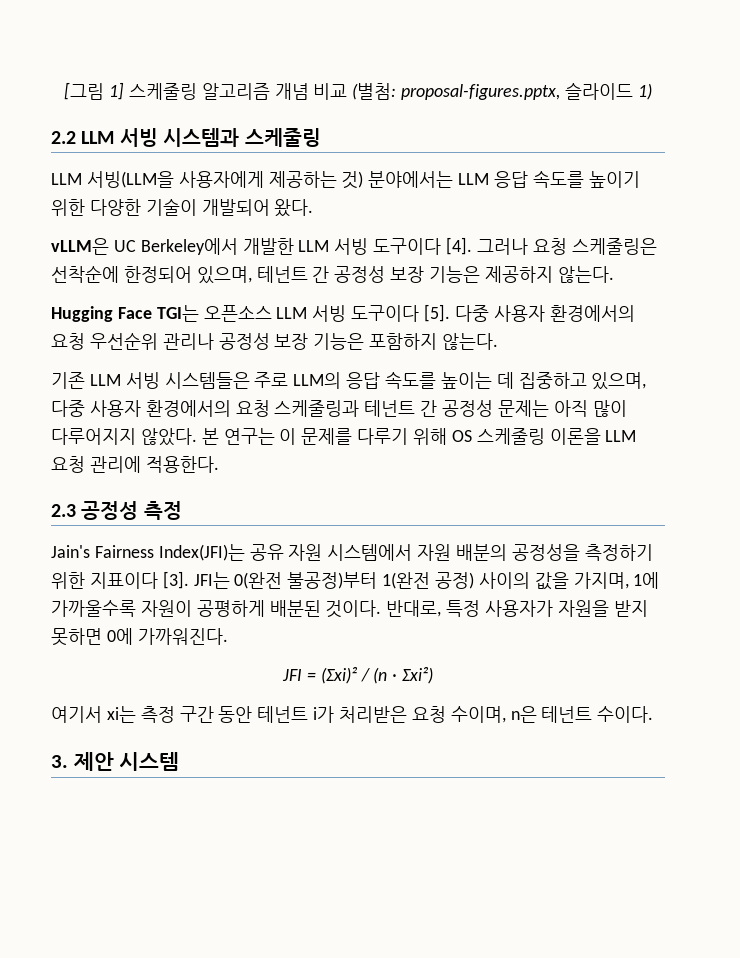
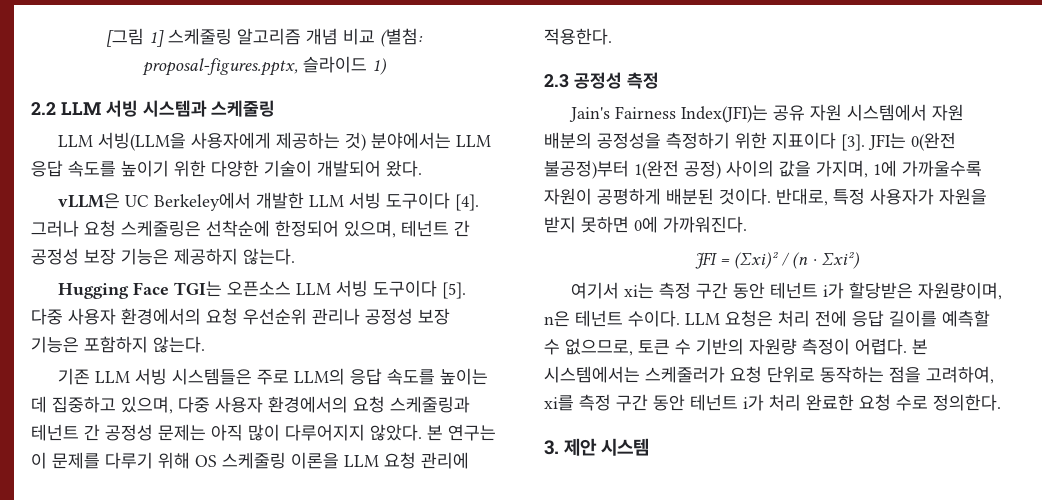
- 여기서 xi는 측정 구간 동안 테넌트 i가 처리받은 요청 수이며, n은 테넌트 수이다.
+ 여기서 xi는 측정 구간 동안 테넌트 i가 할당받은 자원량이며, n은 테넌트 수이다. LLM 요청은 처리 전에 응답 길이를 예측할 수 없으므로, 토큰 수 기반의 자원량 측정이 어렵다. 본 시스템에서는 스케줄러가 요청 단위로 동작하는 점을 고려하여, xi를 측정 구간 동안 테넌트 i가 처리 완료한 요청 수로 정의한다.

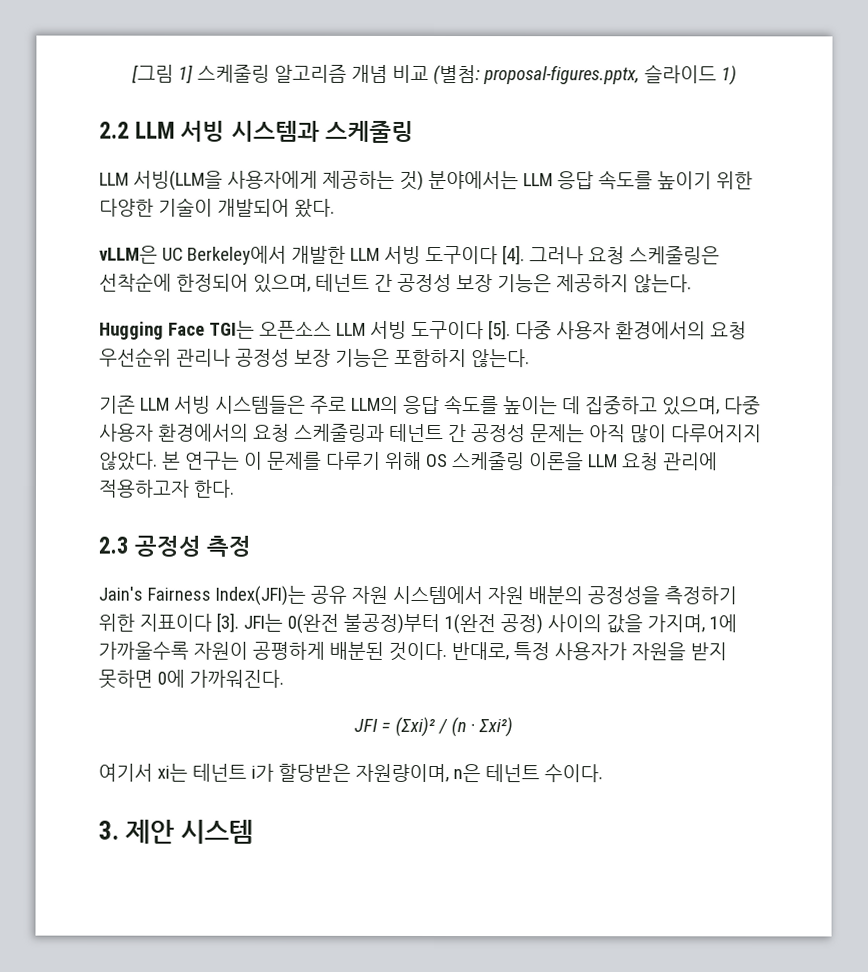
- 본 연구는 이 문제를 다루기 위해 OS 스케줄링 이론을 LLM 요청 관리에 적용한다.
+ 본 연구는 이 문제를 다루기 위해 OS 스케줄링 이론을 LLM 요청 관리에 적용하고자 한다.
- 여기서 xi는 측정 구간 동안 테넌트 i가 할당받은 자원량이며, n은 테넌트 수이다. LLM 요청은 처리 전에 응답 길이를 예측할 수 없으므로, 토큰 수 기반의 자원량 측정이 어렵다. 본 시스템에서는 스케줄러가 요청 단위로 동작하는 점을 고려하여, xi를 측정 구간 동안 테넌트 i가 처리 완료한 요청 수로 정의한다.
+ 여기서 xi는 테넌트 i가 할당받은 자원량이며, n은 테넌트 수이다.

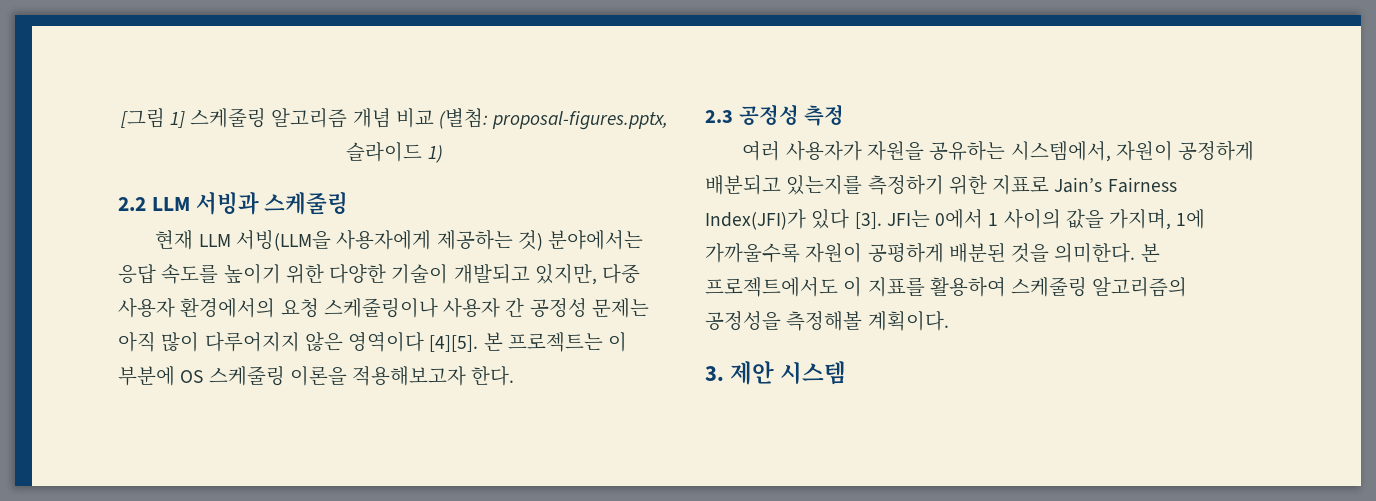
- 2.2 LLM 서빙 시스템과 스케줄링
+ 2.2 LLM 서빙과 스케줄링
- LLM 서빙(LLM을 사용자에게 제공하는 것) 분야에서는 LLM 응답 속도를 높이기 위한 다양한 기술이 개발되어 왔다.
- vLLM은 UC Berkeley에서 개발한 LLM 서빙 도구이다 [4]. 그러나 요청 스케줄링은 선착순에 한정되어 있으며, 테넌트 간 공정성 보장 기능은 제공하지 않는다.
- Hugging Face TGI는 오픈소스 LLM 서빙 도구이다 [5]. 다중 사용자 환경에서의 요청 우선순위 관리나 공정성 보장 기능은 포함하지 않는다.
- 기존 LLM 서빙 시스템들은 주로 LLM의 응답 속도를 높이는 데 집중하고 있으며, 다중 사용자 환경에서의 요청 스케줄링과 테넌트 간 공정성 문제는 아직 많이 다루어지지 않았다. 본 연구는 이 문제를 다루기 위해 OS 스케줄링 이론을 LLM 요청 관리에 적용하고자 한다.
+ 현재 LLM 서빙(LLM을 사용자에게 제공하는 것) 분야에서는 응답 속도를 높이기 위한 다양한 기술이 개발되고 있지만, 다중 사용자 환경에서의 요청 스케줄링이나 사용자 간 공정성 문제는 아직 많이 다루어지지 않은 영역이다 [4][5]. 본 프로젝트는 이 부분에 OS 스케줄링 이론을 적용해보고자 한다.
  2.3 공정성 측정
- Jain's Fairness Index(JFI)는 공유 자원 시스템에서 자원 배분의 공정성을 측정하기 위한 지표이다 [3]. JFI는 0(완전 불공정)부터 1(완전 공정) 사이의 값을 가지며, 1에 가까울수록 자원이 공평하게 배분된 것이다. 반대로, 특정 사용자가 자원을 받지 못하면 0에 가까워진다.
- JFI = (Σxi)² / (n · Σxi²)
- 여기서 xi는 테넌트 i가 할당받은 자원량이며, n은 테넌트 수이다.
+ 여러 사용자가 자원을 공유하는 시스템에서, 자원이 공정하게 배분되고 있는지를 측정하기 위한 지표로 Jain’s Fairness Index(JFI)가 있다 [3]. JFI는 0에서 1 사이의 값을 가지며, 1에 가까울수록 자원이 공평하게 배분된 것을 의미한다. 본 프로젝트에서도 이 지표를 활용하여 스케줄링 알고리즘의 공정성을 측정해볼 계획이다.

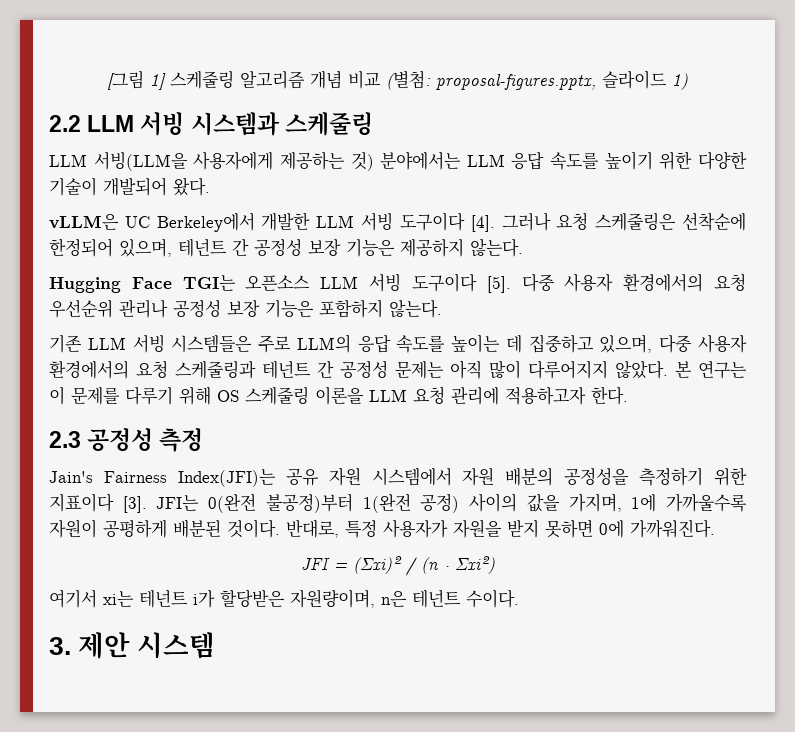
- 2.2 LLM 서빙과 스케줄링
+ 2.2 LLM 서빙 시스템과 스케줄링
- 현재 LLM 서빙(LLM을 사용자에게 제공하는 것) 분야에서는 응답 속도를 높이기 위한 다양한 기술이 개발되고 있지만, 다중 사용자 환경에서의 요청 스케줄링이나 사용자 간 공정성 문제는 아직 많이 다루어지지 않은 영역이다 [4][5]. 본 프로젝트는 이 부분에 OS 스케줄링 이론을 적용해보고자 한다.
+ LLM 서빙(LLM을 사용자에게 제공하는 것) 분야에서는 LLM 응답 속도를 높이기 위한 다양한 기술이 개발되어 왔다.
+ vLLM은 UC Berkeley에서 개발한 LLM 서빙 도구이다 [4]. 그러나 요청 스케줄링은 선착순에 한정되어 있으며, 테넌트 간 공정성 보장 기능은 제공하지 않는다.
+ Hugging Face TGI는 오픈소스 LLM 서빙 도구이다 [5]. 다중 사용자 환경에서의 요청 우선순위 관리나 공정성 보장 기능은 포함하지 않는다.
+ 기존 LLM 서빙 시스템들은 주로 LLM의 응답 속도를 높이는 데 집중하고 있으며, 다중 사용자 환경에서의 요청 스케줄링과 테넌트 간 공정성 문제는 아직 많이 다루어지지 않았다. 본 연구는 이 문제를 다루기 위해 OS 스케줄링 이론을 LLM 요청 관리에 적용하고자 한다.
  2.3 공정성 측정
- 여러 사용자가 자원을 공유하는 시스템에서, 자원이 공정하게 배분되고 있는지를 측정하기 위한 지표로 Jain’s Fairness Index(JFI)가 있다 [3]. JFI는 0에서 1 사이의 값을 가지며, 1에 가까울수록 자원이 공평하게 배분된 것을 의미한다. 본 프로젝트에서도 이 지표를 활용하여 스케줄링 알고리즘의 공정성을 측정해볼 계획이다.
+ Jain's Fairness Index(JFI)는 공유 자원 시스템에서 자원 배분의 공정성을 측정하기 위한 지표이다 [3]. JFI는 0(완전 불공정)부터 1(완전 공정) 사이의 값을 가지며, 1에 가까울수록 자원이 공평하게 배분된 것이다. 반대로, 특정 사용자가 자원을 받지 못하면 0에 가까워진다.
+ JFI = (Σxi)² / (n · Σxi²)
+ 여기서 xi는 테넌트 i가 할당받은 자원량이며, n은 테넌트 수이다.

